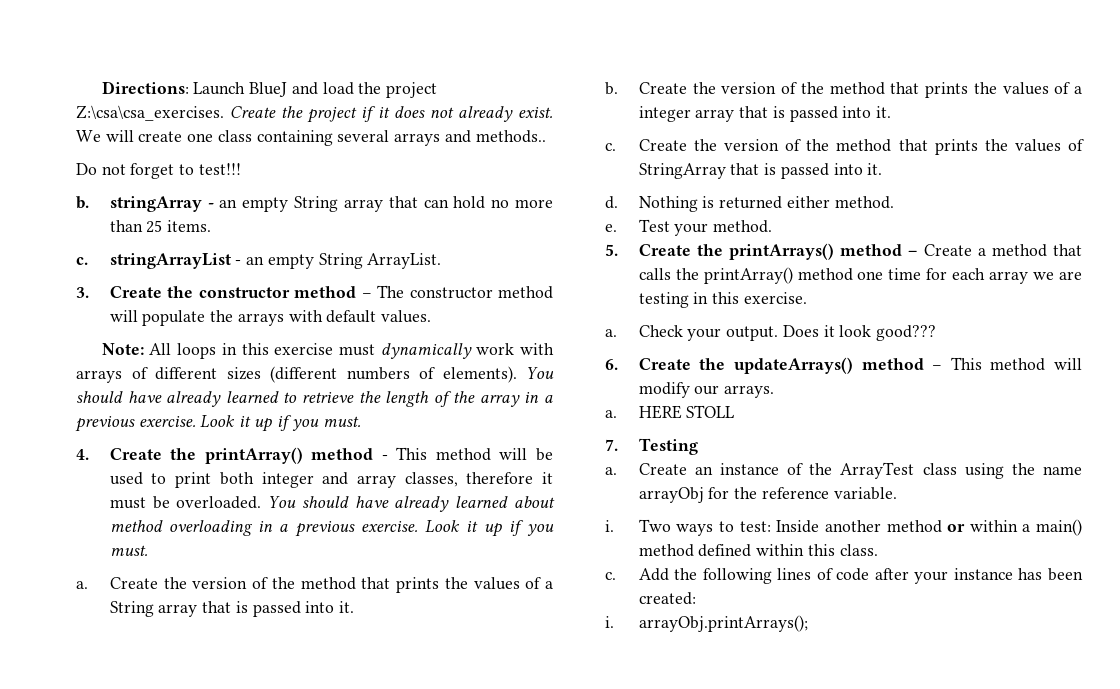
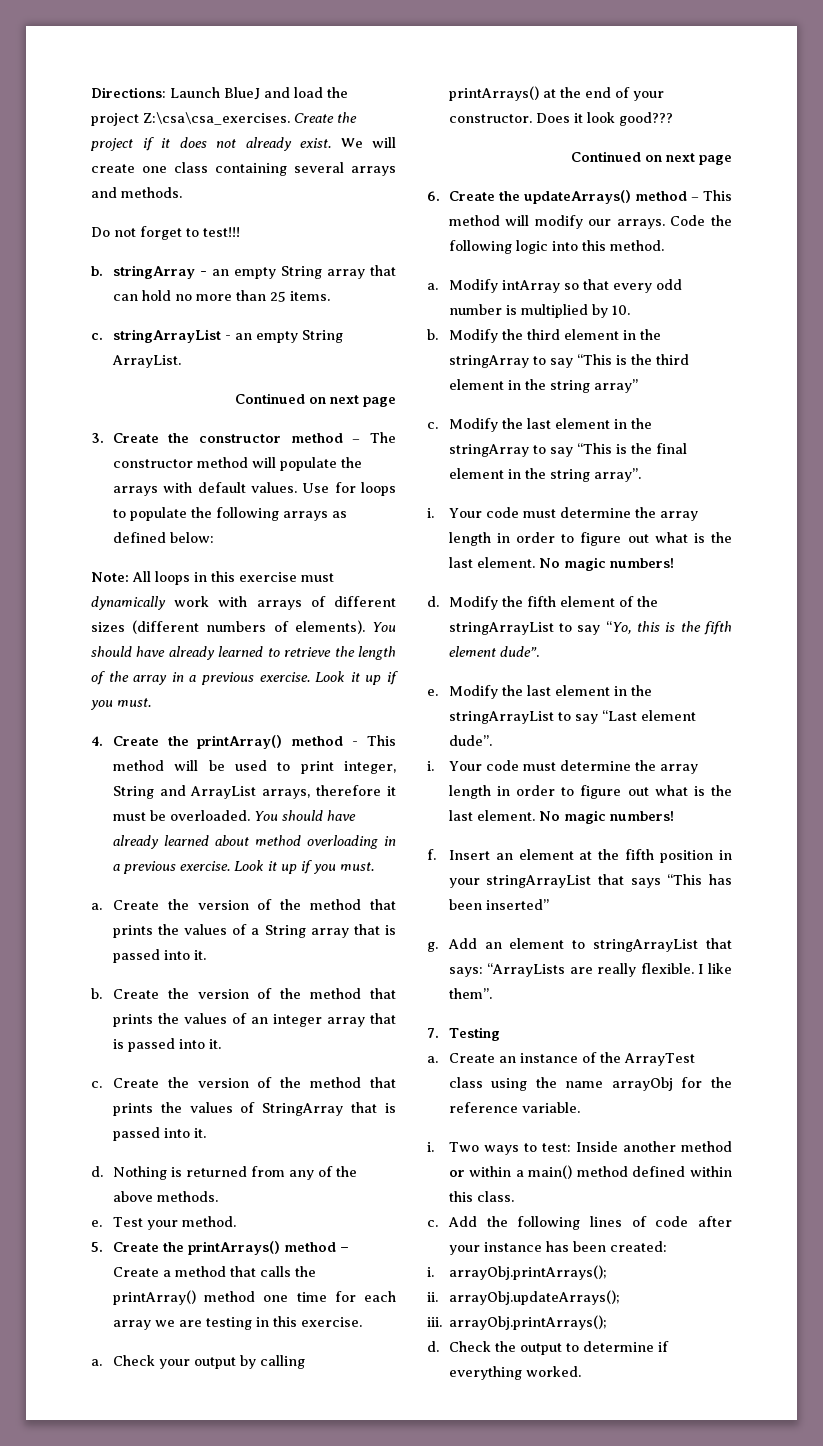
- We will create one class containing several arrays and methods..
+ We will create one class containing several arrays and methods.
  c. stringArrayList - an empty String ArrayList.
+ Continued on next page
+ Use for loops to populate the following arrays as defined below:
- 4. Create the printArray() method - This method will be used to print both integer and array classes, therefore it must be overloaded.
+ 4. Create the printArray() method - This method will be used to print integer, String and ArrayList arrays, therefore it must be overloaded.
- Create the version of the method that prints the values of a integer array that is passed into it.
+ Create the version of the method that prints the values of an integer array that is passed into it.
- Nothing is returned either method.
+ Nothing is returned from any of the above methods.
- Check your output.
+ Check your output by calling printArrays() at the end of your constructor.
  Does it look good???
+ Continued on next page
- 6. Create the updateArrays() method – This method will modify our arrays.
- a. HERE STOLL
+ 6. Create the updateArrays() method – This method will modify our arrays. Code the following logic into this method.
+ a. Modify intArray so that every odd number is multiplied by 10.
+ b. Modify the third element in the stringArray to say “This is the third element in the string array”
+ c. Modify the last element in the stringArray to say “This is the final element in the string array”.
+ i. Your code must determine the array length in order to figure out what is the last element. No magic numbers!
+ d. Modify the fifth element of the stringArrayList to say “Yo, this is the fifth element dude”.
+ e. Modify the last element in the stringArrayList to say “Last element dude”.
+ i. Your code must determine the array length in order to figure out what is the last element. No magic numbers!
+ f. Insert an element at the fifth position in your stringArrayList that says “This has been inserted”
+ g. Add an element to stringArrayList that says: “ArrayLists are really flexible. I like them”.
+ ii. arrayObj.updateArrays();
+ iii. arrayObj.printArrays();
+ d. Check the output to determine if everything worked.

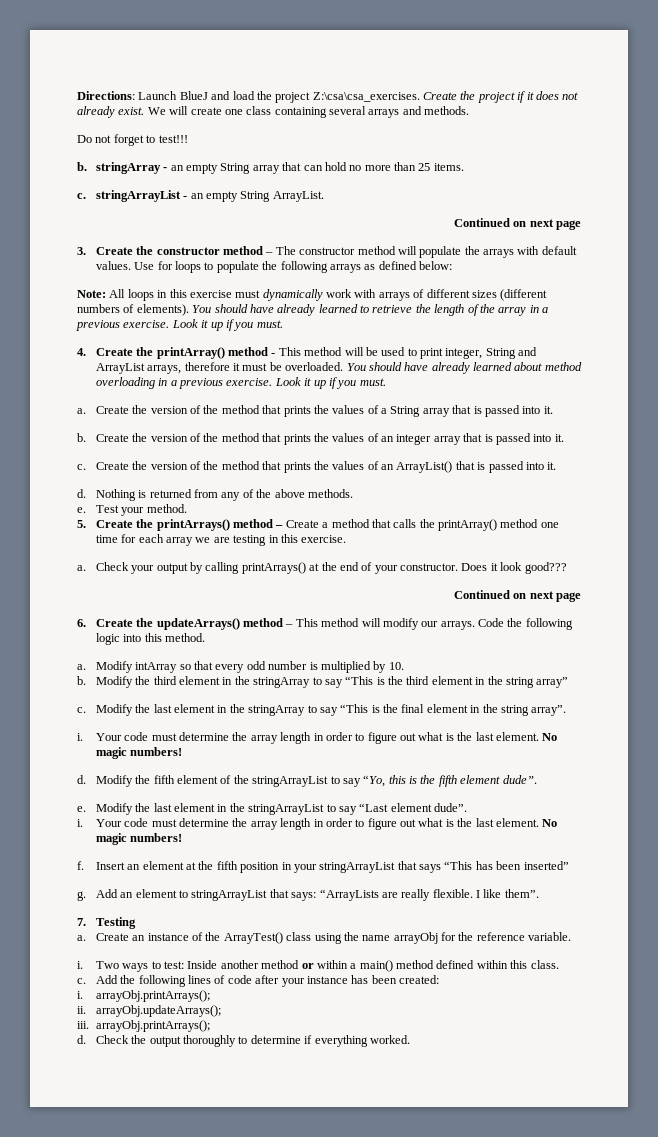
- Create the version of the method that prints the values of StringArray that is passed into it.
+ Create the version of the method that prints the values of an ArrayList() that is passed into it.
- Create an instance of the ArrayTest class using the name arrayObj for the reference variable.
+ Create an instance of the ArrayTest() class using the name arrayObj for the reference variable.
- Check the output to determine if everything worked.
+ Check the output thoroughly to determine if everything worked.

